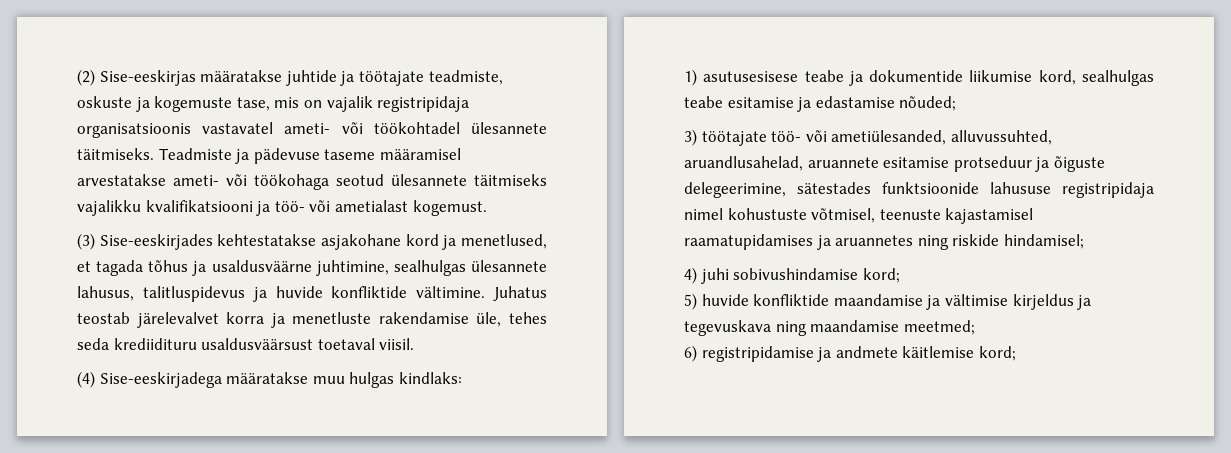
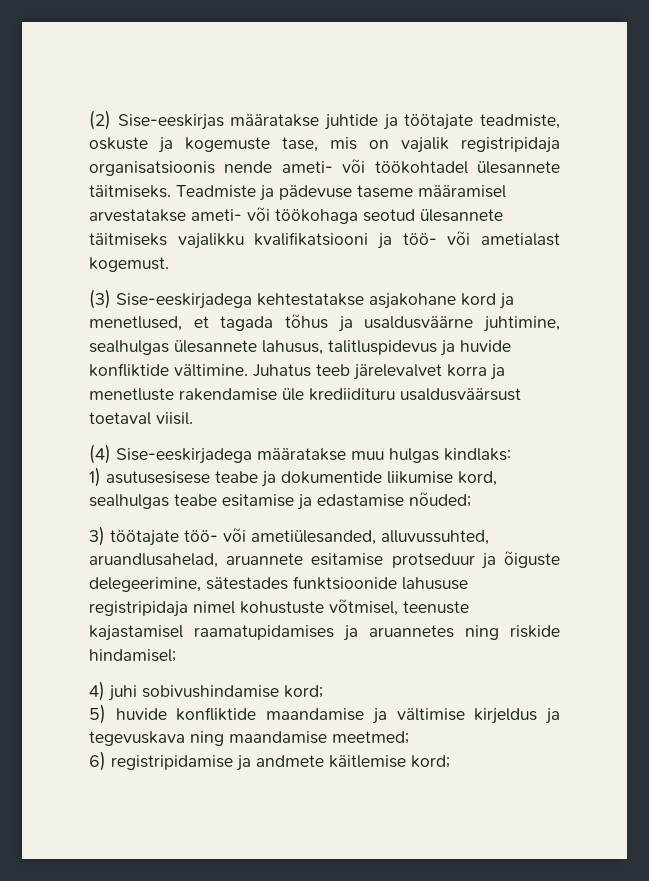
- (2) Sise-eeskirjas määratakse juhtide ja töötajate teadmiste, oskuste ja kogemuste tase, mis on vajalik registripidaja organisatsioonis vastavatel ameti- või töökohtadel ülesannete täitmiseks.
+ (2) Sise-eeskirjas määratakse juhtide ja töötajate teadmiste, oskuste ja kogemuste tase, mis on vajalik registripidaja organisatsioonis nende ameti- või töökohtadel ülesannete täitmiseks.
- (3) Sise-eeskirjades kehtestatakse asjakohane kord ja menetlused, et tagada tõhus ja usaldusväärne juhtimine, sealhulgas ülesannete lahusus, talitluspidevus ja huvide konfliktide vältimine.
+ (3) Sise-eeskirjadega kehtestatakse asjakohane kord ja menetlused, et tagada tõhus ja usaldusväärne juhtimine, sealhulgas ülesannete lahusus, talitluspidevus ja huvide konfliktide vältimine.
- Juhatus teostab järelevalvet korra ja menetluste rakendamise üle, tehes seda krediidituru usaldusväärsust toetaval viisil.
+ Juhatus teeb järelevalvet korra ja menetluste rakendamise üle krediidituru usaldusväärsust toetaval viisil.

